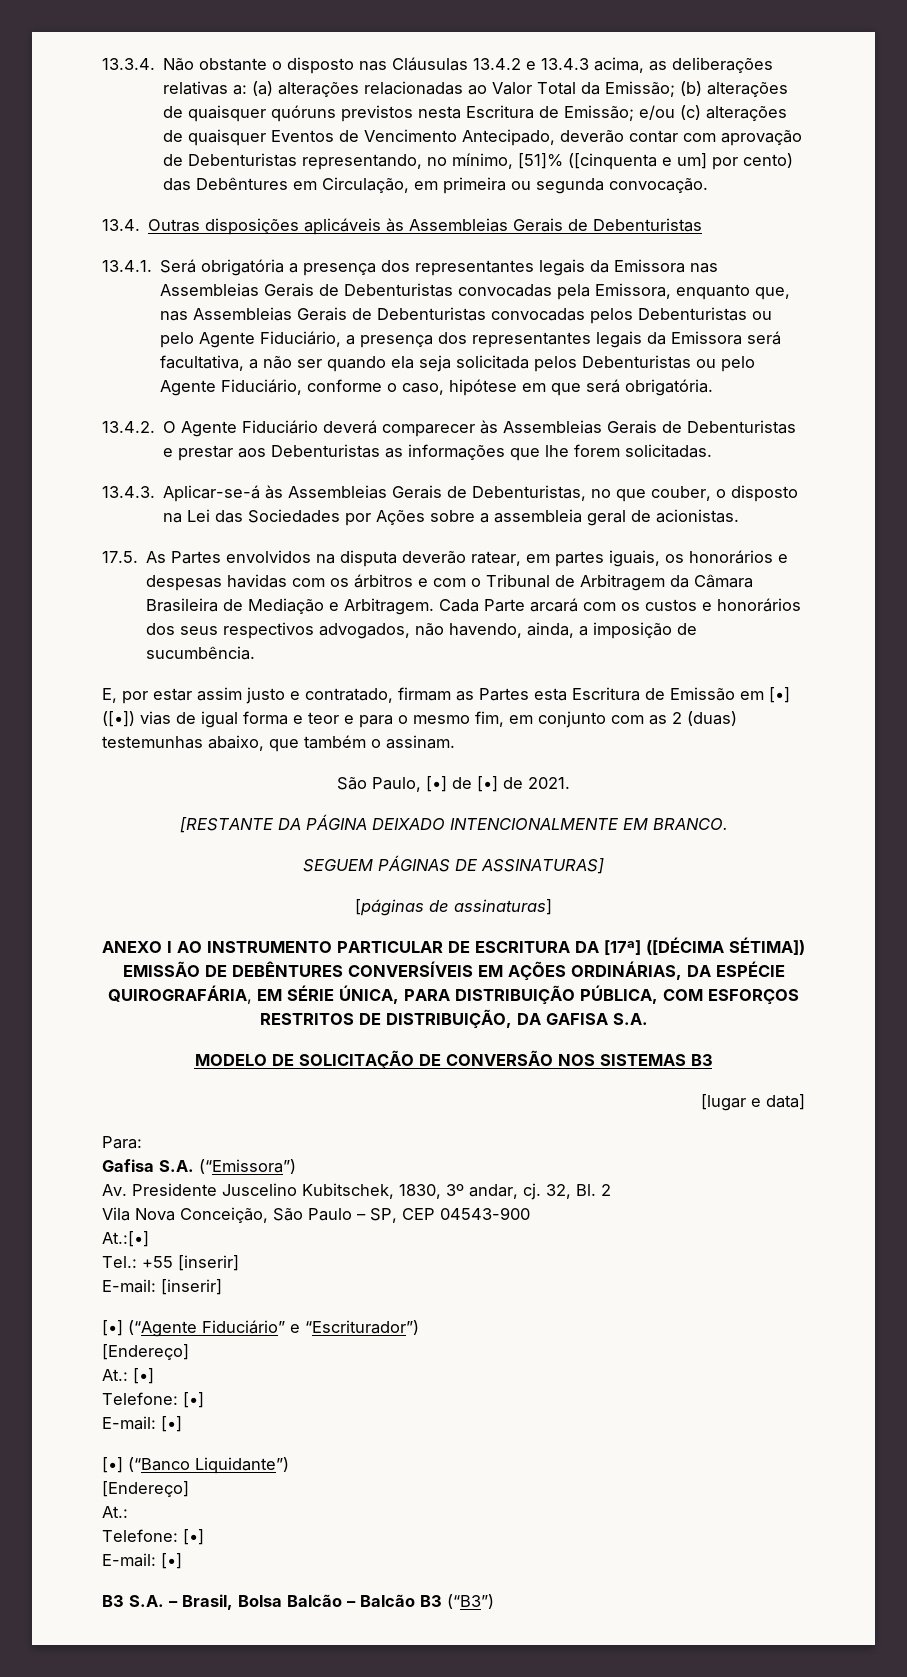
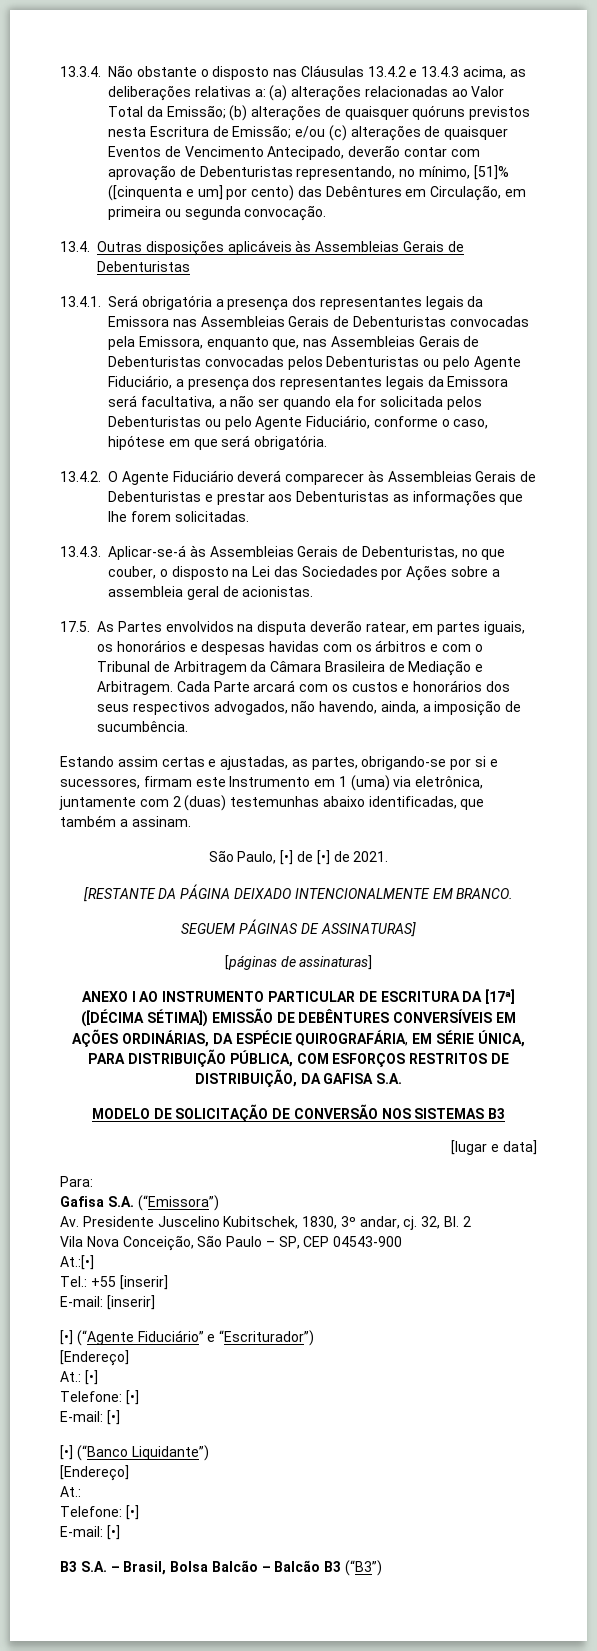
- 13.4.1. Será obrigatória a presença dos representantes legais da Emissora nas Assembleias Gerais de Debenturistas convocadas pela Emissora, enquanto que, nas Assembleias Gerais de Debenturistas convocadas pelos Debenturistas ou pelo Agente Fiduciário, a presença dos representantes legais da Emissora será facultativa, a não ser quando ela seja solicitada pelos Debenturistas ou pelo Agente Fiduciário, conforme o caso, hipótese em que será obrigatória.
+ 13.4.1. Será obrigatória a presença dos representantes legais da Emissora nas Assembleias Gerais de Debenturistas convocadas pela Emissora, enquanto que, nas Assembleias Gerais de Debenturistas convocadas pelos Debenturistas ou pelo Agente Fiduciário, a presença dos representantes legais da Emissora será facultativa, a não ser quando ela for solicitada pelos Debenturistas ou pelo Agente Fiduciário, conforme o caso, hipótese em que será obrigatória.
- E, por estar assim justo e contratado, firmam as Partes esta Escritura de Emissão em [•] ([•]) vias de igual forma e teor e para o mesmo fim, em conjunto com as 2 (duas) testemunhas abaixo, que também o assinam.
+ Estando assim certas e ajustadas, as partes, obrigando-se por si e sucessores, firmam este Instrumento em 1 (uma) via eletrônica, juntamente com 2 (duas) testemunhas abaixo identificadas, que também a assinam.

